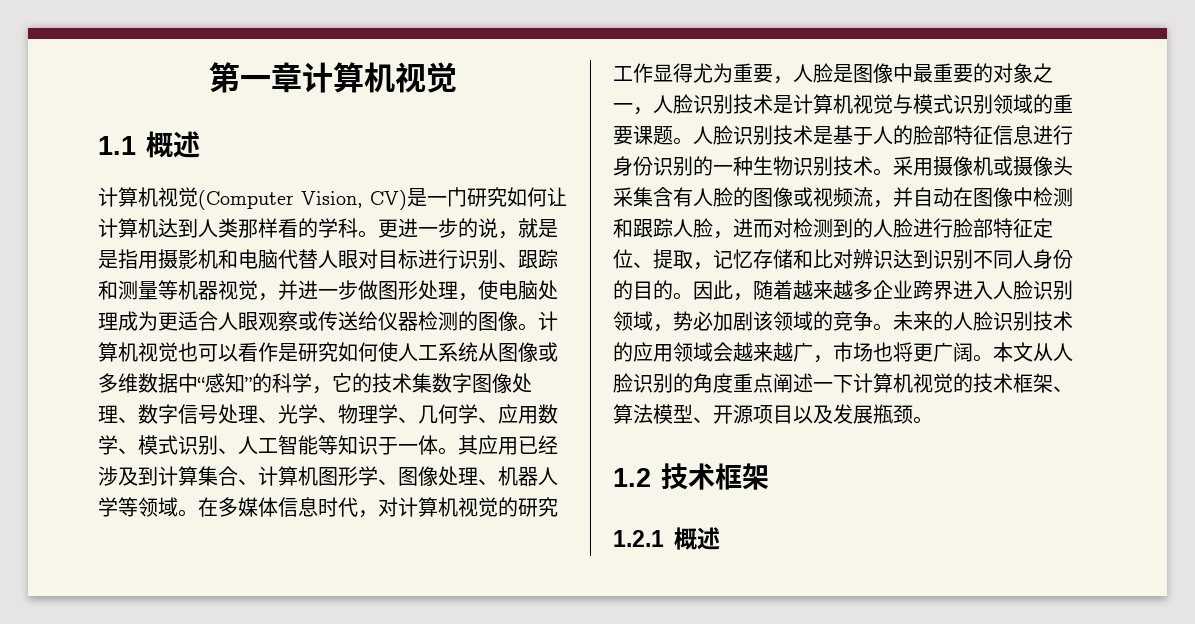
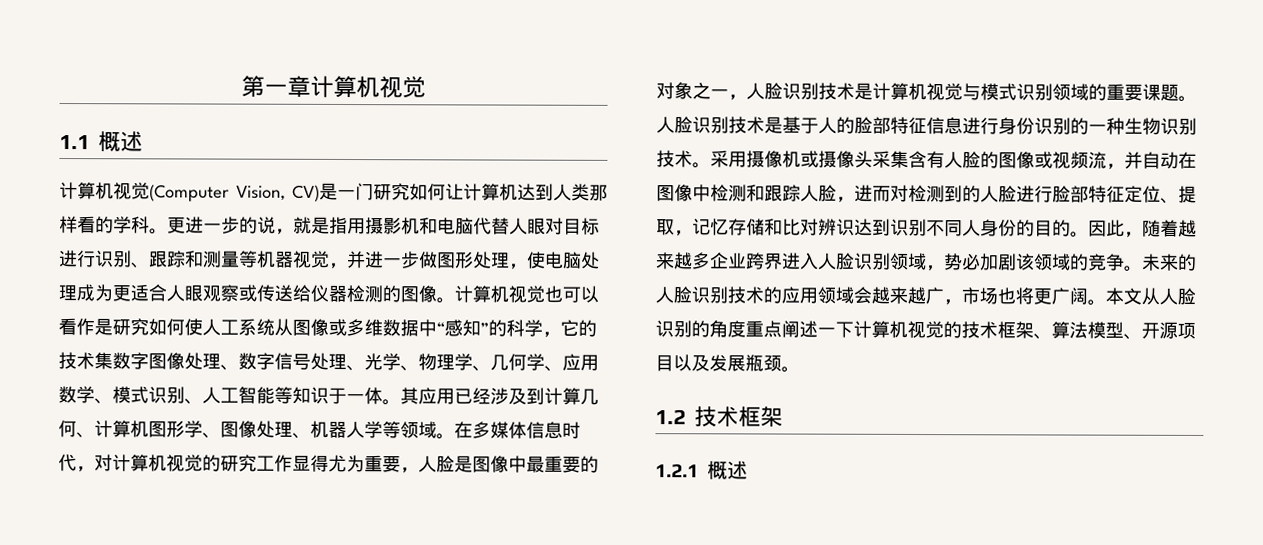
- 更进一步的说，就是是指用摄影机和电脑代替人眼对目标进行识别、跟踪和测量等机器视觉，并进一步做图形处理，使电脑处理成为更适合人眼观察或传送给仪器检测的图像。
+ 更进一步的说，就是指用摄影机和电脑代替人眼对目标进行识别、跟踪和测量等机器视觉，并进一步做图形处理，使电脑处理成为更适合人眼观察或传送给仪器检测的图像。
- 其应用已经涉及到计算集合、计算机图形学、图像处理、机器人学等领域。
+ 其应用已经涉及到计算几何、计算机图形学、图像处理、机器人学等领域。

